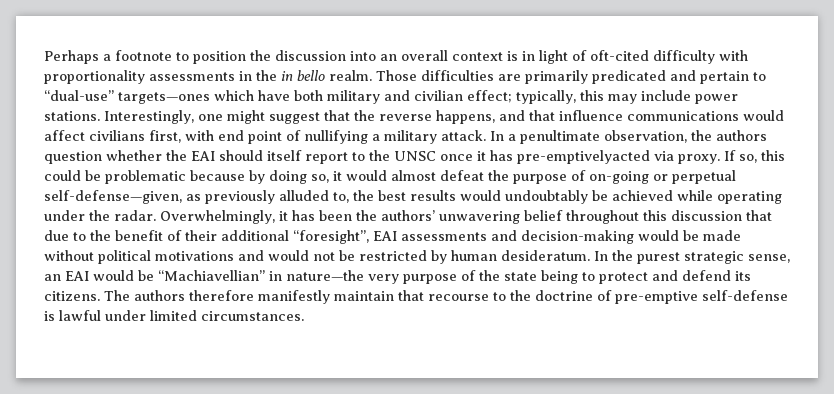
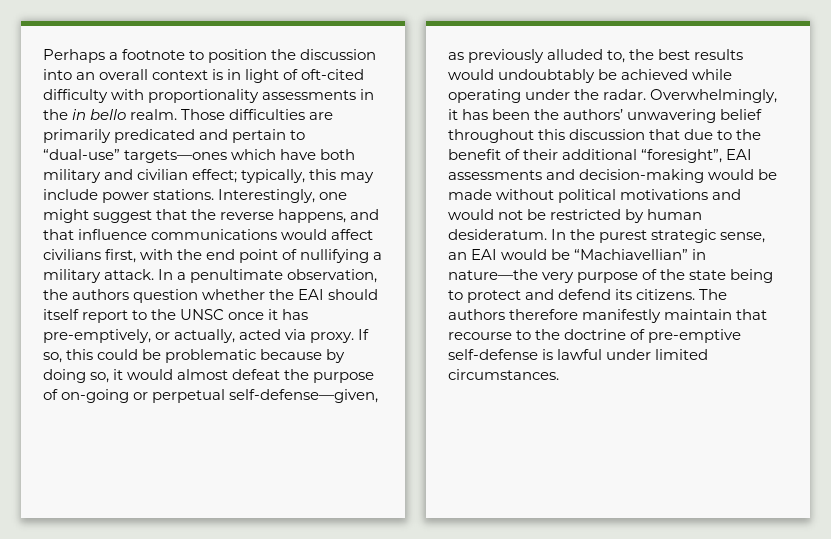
- Interestingly, one might suggest that the reverse happens, and that influence communications would affect civilians first, with end point of nullifying a military attack.
+ Interestingly, one might suggest that the reverse happens, and that influence communications would affect civilians first, with the end point of nullifying a military attack.
- In a penultimate observation, the authors question whether the EAI should itself report to the UNSC once it has pre-emptivelyacted via proxy.
+ In a penultimate observation, the authors question whether the EAI should itself report to the UNSC once it has pre-emptively, or actually, acted via proxy.

